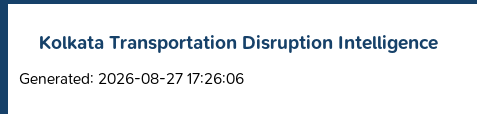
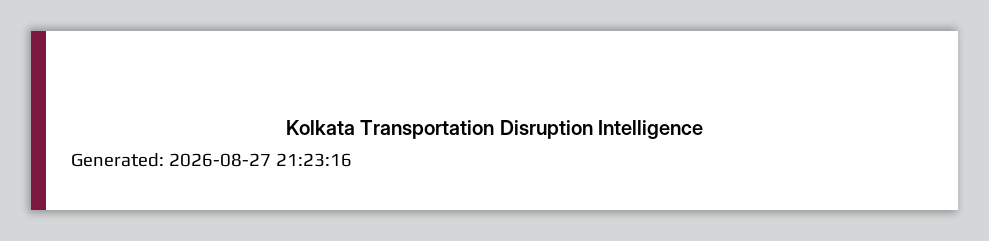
- Generated: 2026-08-27 17:26:06
+ Generated: 2026-08-27 21:23:16

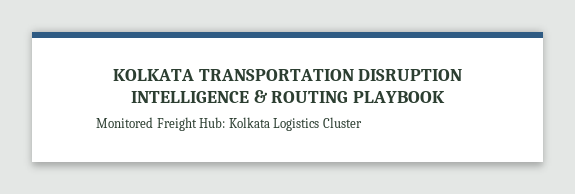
- Kolkata Transportation Disruption Intelligence
- Generated: 2026-08-27 21:23:16
+ KOLKATA TRANSPORTATION DISRUPTION INTELLIGENCE & ROUTING PLAYBOOK
+ Monitored Freight Hub: Kolkata Logistics Cluster

